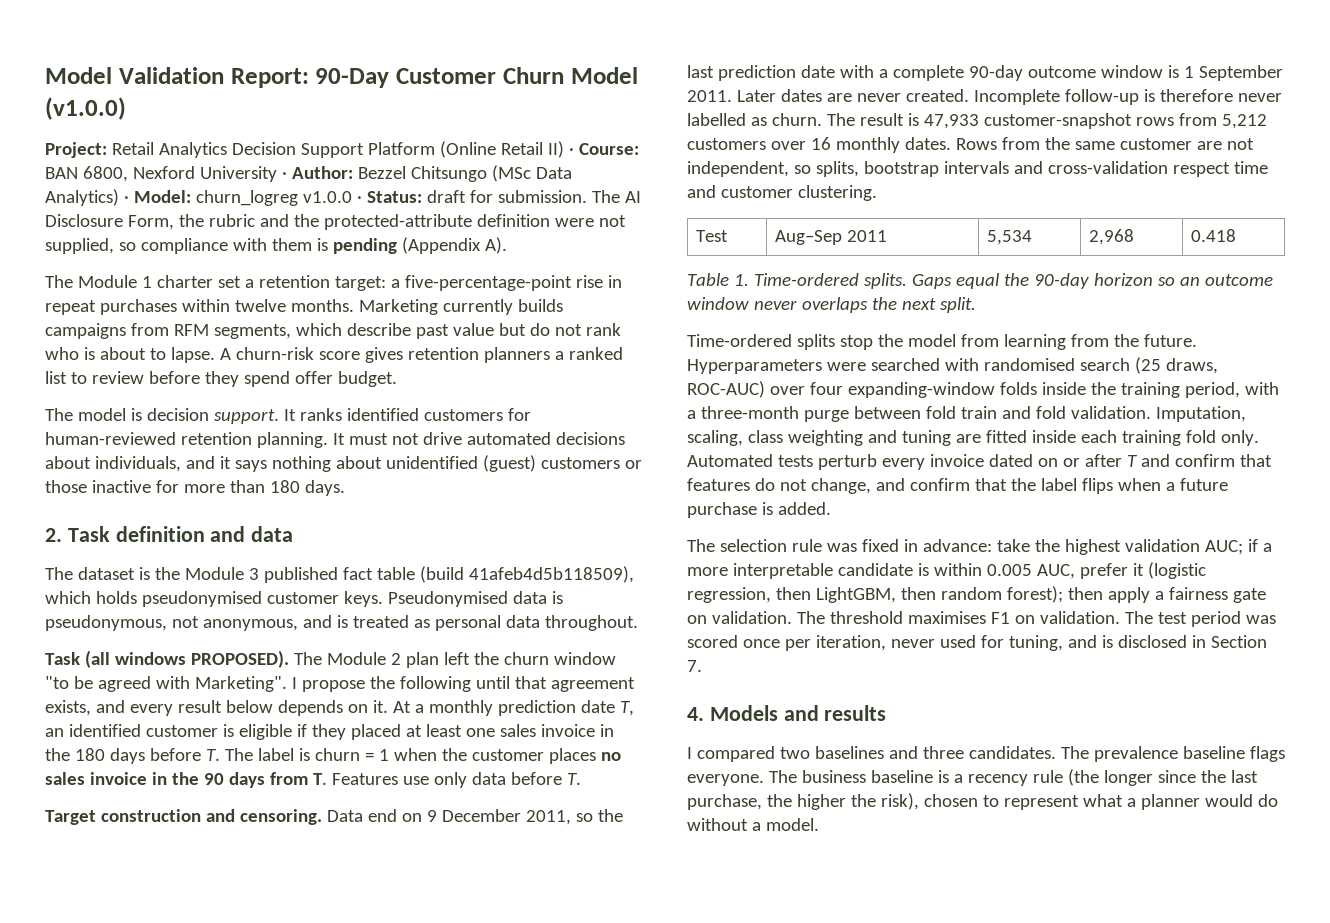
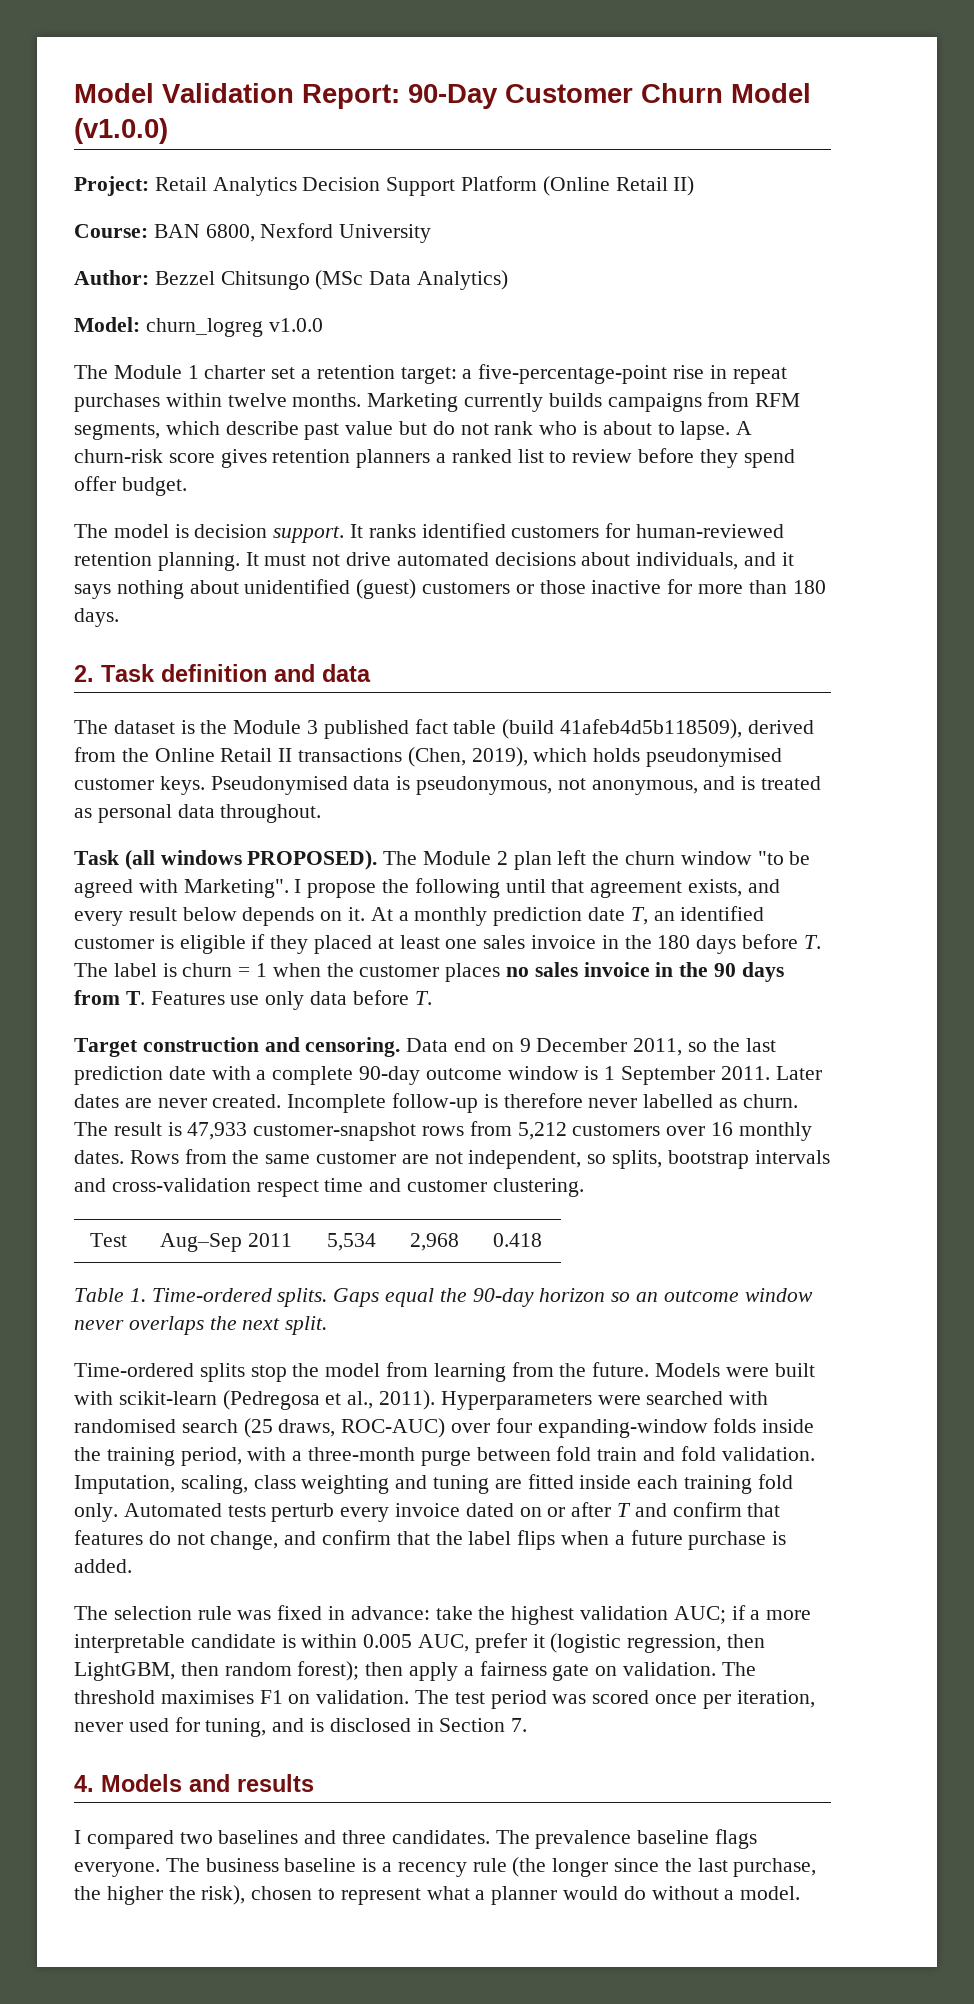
- Project: Retail Analytics Decision Support Platform (Online Retail II) · Course: BAN 6800, Nexford University · Author: Bezzel Chitsungo (MSc Data Analytics) · Model: churn_logreg v1.0.0 · Status: draft for submission. The AI Disclosure Form, the rubric and the protected-attribute definition were not supplied, so compliance with them is pending (Appendix A).
+ Project: Retail Analytics Decision Support Platform (Online Retail II)
+ Course: BAN 6800, Nexford University
+ Author: Bezzel Chitsungo (MSc Data Analytics)
+ Model: churn_logreg v1.0.0
- The dataset is the Module 3 published fact table (build 41afeb4d5b118509), which holds pseudonymised customer keys.
+ The dataset is the Module 3 published fact table (build 41afeb4d5b118509), derived from the Online Retail II transactions (Chen, 2019), which holds pseudonymised customer keys.
+ Models were built with scikit-learn (Pedregosa et al., 2011).

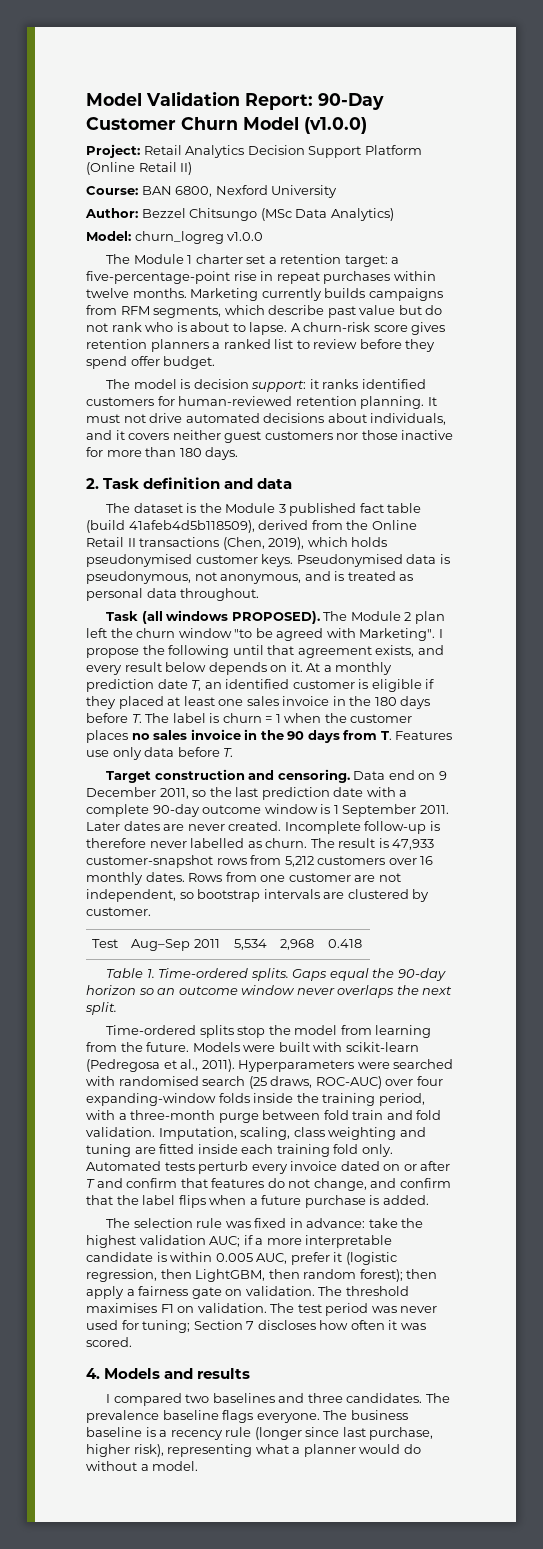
- The model is decision support. It ranks identified customers for human-reviewed retention planning.
+ The model is decision support: it ranks identified customers for human-reviewed retention planning.
- It must not drive automated decisions about individuals, and it says nothing about unidentified (guest) customers or those inactive for more than 180 days.
+ It must not drive automated decisions about individuals, and it covers neither guest customers nor those inactive for more than 180 days.
- Rows from the same customer are not independent, so splits, bootstrap intervals and cross-validation respect time and customer clustering.
+ Rows from one customer are not independent, so bootstrap intervals are clustered by customer.
- The test period was scored once per iteration, never used for tuning, and is disclosed in Section 7.
+ The test period was never used for tuning; Section 7 discloses how often it was scored.
- The business baseline is a recency rule (the longer since the last purchase, the higher the risk), chosen to represent what a planner would do without a model.
+ The business baseline is a recency rule (longer since last purchase, higher risk), representing what a planner would do without a model.

